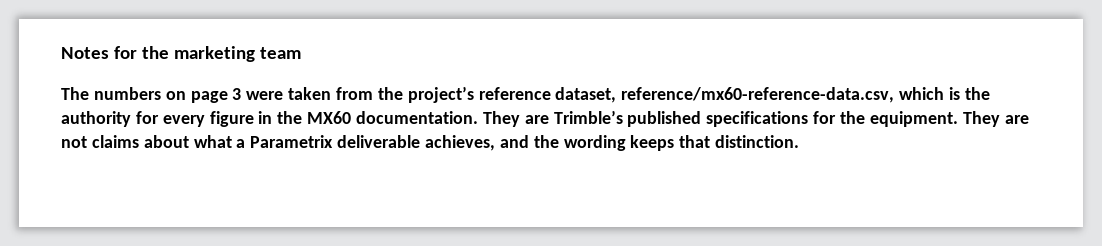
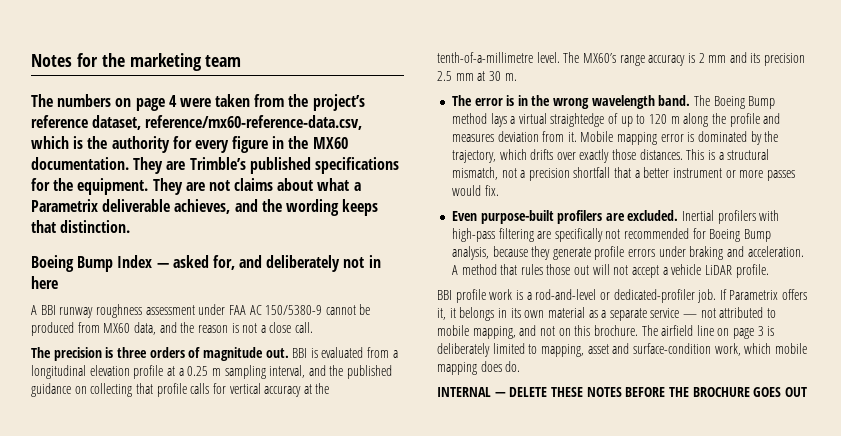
- The numbers on page 3 were taken from the project’s reference dataset, reference/mx60-reference-data.csv, which is the authority for every figure in the MX60 documentation.
+ The numbers on page 4 were taken from the project’s reference dataset, reference/mx60-reference-data.csv, which is the authority for every figure in the MX60 documentation.
+ Boeing Bump Index — asked for, and deliberately not in here
+ A BBI runway roughness assessment under FAA AC 150/5380-9 cannot be produced from MX60 data, and the reason is not a close call.
+ The precision is three orders of magnitude out. BBI is evaluated from a longitudinal elevation profile at a 0.25 m sampling interval, and the published guidance on collecting that profile calls for vertical accuracy at the tenth-of-a-millimetre level. The MX60’s range accuracy is 2 mm and its precision 2.5 mm at 30 m.
+ The error is in the wrong wavelength band. The Boeing Bump method lays a virtual straightedge of up to 120 m along the profile and measures deviation from it. Mobile mapping error is dominated by the trajectory, which drifts over exactly those distances. This is a structural mismatch, not a precision shortfall that a better instrument or more passes would fix.
+ Even purpose-built profilers are excluded. Inertial profilers with high-pass filtering are specifically not recommended for Boeing Bump analysis, because they generate profile errors under braking and acceleration. A method that rules those out will not accept a vehicle LiDAR profile.
+ BBI profile work is a rod-and-level or dedicated-profiler job. If Parametrix offers it, it belongs in its own material as a separate service — not attributed to mobile mapping, and not on this brochure. The airfield line on page 3 is deliberately limited to mapping, asset and surface-condition work, which mobile mapping does do.
+ INTERNAL — DELETE THESE NOTES BEFORE THE BROCHURE GOES OUT

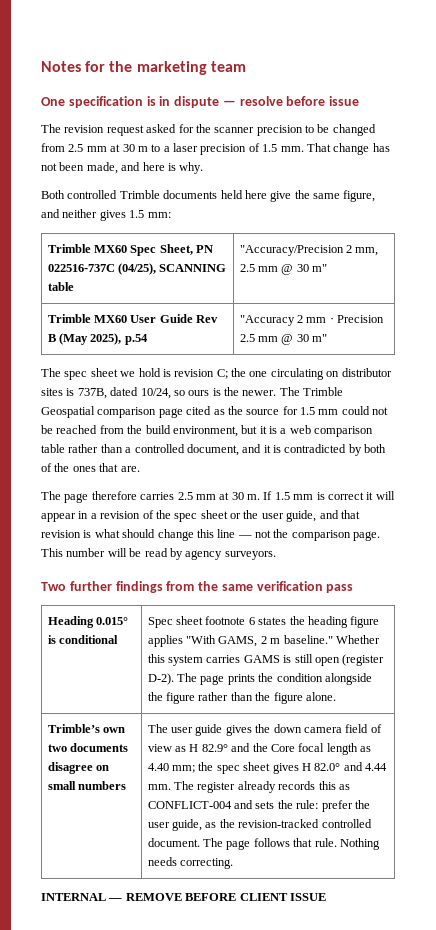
- The numbers on page 4 were taken from the project’s reference dataset, reference/mx60-reference-data.csv, which is the authority for every figure in the MX60 documentation. They are Trimble’s published specifications for the equipment. They are not claims about what a Parametrix deliverable achieves, and the wording keeps that distinction.
- Boeing Bump Index — asked for, and deliberately not in here
- A BBI runway roughness assessment under FAA AC 150/5380-9 cannot be produced from MX60 data, and the reason is not a close call.
- The precision is three orders of magnitude out. BBI is evaluated from a longitudinal elevation profile at a 0.25 m sampling interval, and the published guidance on collecting that profile calls for vertical accuracy at the tenth-of-a-millimetre level. The MX60’s range accuracy is 2 mm and its precision 2.5 mm at 30 m.
- The error is in the wrong wavelength band. The Boeing Bump method lays a virtual straightedge of up to 120 m along the profile and measures deviation from it. Mobile mapping error is dominated by the trajectory, which drifts over exactly those distances. This is a structural mismatch, not a precision shortfall that a better instrument or more passes would fix.
- Even purpose-built profilers are excluded. Inertial profilers with high-pass filtering are specifically not recommended for Boeing Bump analysis, because they generate profile errors under braking and acceleration. A method that rules those out will not accept a vehicle LiDAR profile.
- BBI profile work is a rod-and-level or dedicated-profiler job. If Parametrix offers it, it belongs in its own material as a separate service — not attributed to mobile mapping, and not on this brochure. The airfield line on page 3 is deliberately limited to mapping, asset and surface-condition work, which mobile mapping does do.
- INTERNAL — DELETE THESE NOTES BEFORE THE BROCHURE GOES OUT
+ One specification is in dispute — resolve before issue
+ The revision request asked for the scanner precision to be changed from 2.5 mm at 30 m to a laser precision of 1.5 mm. That change has not been made, and here is why.
+ Both controlled Trimble documents held here give the same figure, and neither gives 1.5 mm:
+ Trimble MX60 Spec Sheet, PN 022516-737C (04/25), SCANNING table | "Accuracy/Precision 2 mm, 2.5 mm @ 30 m"
+ Trimble MX60 User Guide Rev B (May 2025), p.54 | "Accuracy 2 mm · Precision 2.5 mm @ 30 m"
+ The spec sheet we hold is revision C; the one circulating on distributor sites is 737B, dated 10/24, so ours is the newer. The Trimble Geospatial comparison page cited as the source for 1.5 mm could not be reached from the build environment, but it is a web comparison table rather than a controlled document, and it is contradicted by both of the ones that are.
+ The page therefore carries 2.5 mm at 30 m. If 1.5 mm is correct it will appear in a revision of the spec sheet or the user guide, and that revision is what should change this line — not the comparison page. This number will be read by agency surveyors.
+ Two further findings from the same verification pass
+ Heading 0.015° is conditional | Spec sheet footnote 6 states the heading figure applies "With GAMS, 2 m baseline." Whether this system carries GAMS is still open (register D-2). The page prints the condition alongside the figure rather than the figure alone.
+ Trimble’s own two documents disagree on small numbers | The user guide gives the down camera field of view as H 82.9° and the Core focal length as 4.40 mm; the spec sheet gives H 82.0° and 4.44 mm. The register already records this as CONFLICT-004 and sets the rule: prefer the user guide, as the revision-tracked controlled document. The page follows that rule. Nothing needs correcting.
+ INTERNAL — REMOVE BEFORE CLIENT ISSUE

